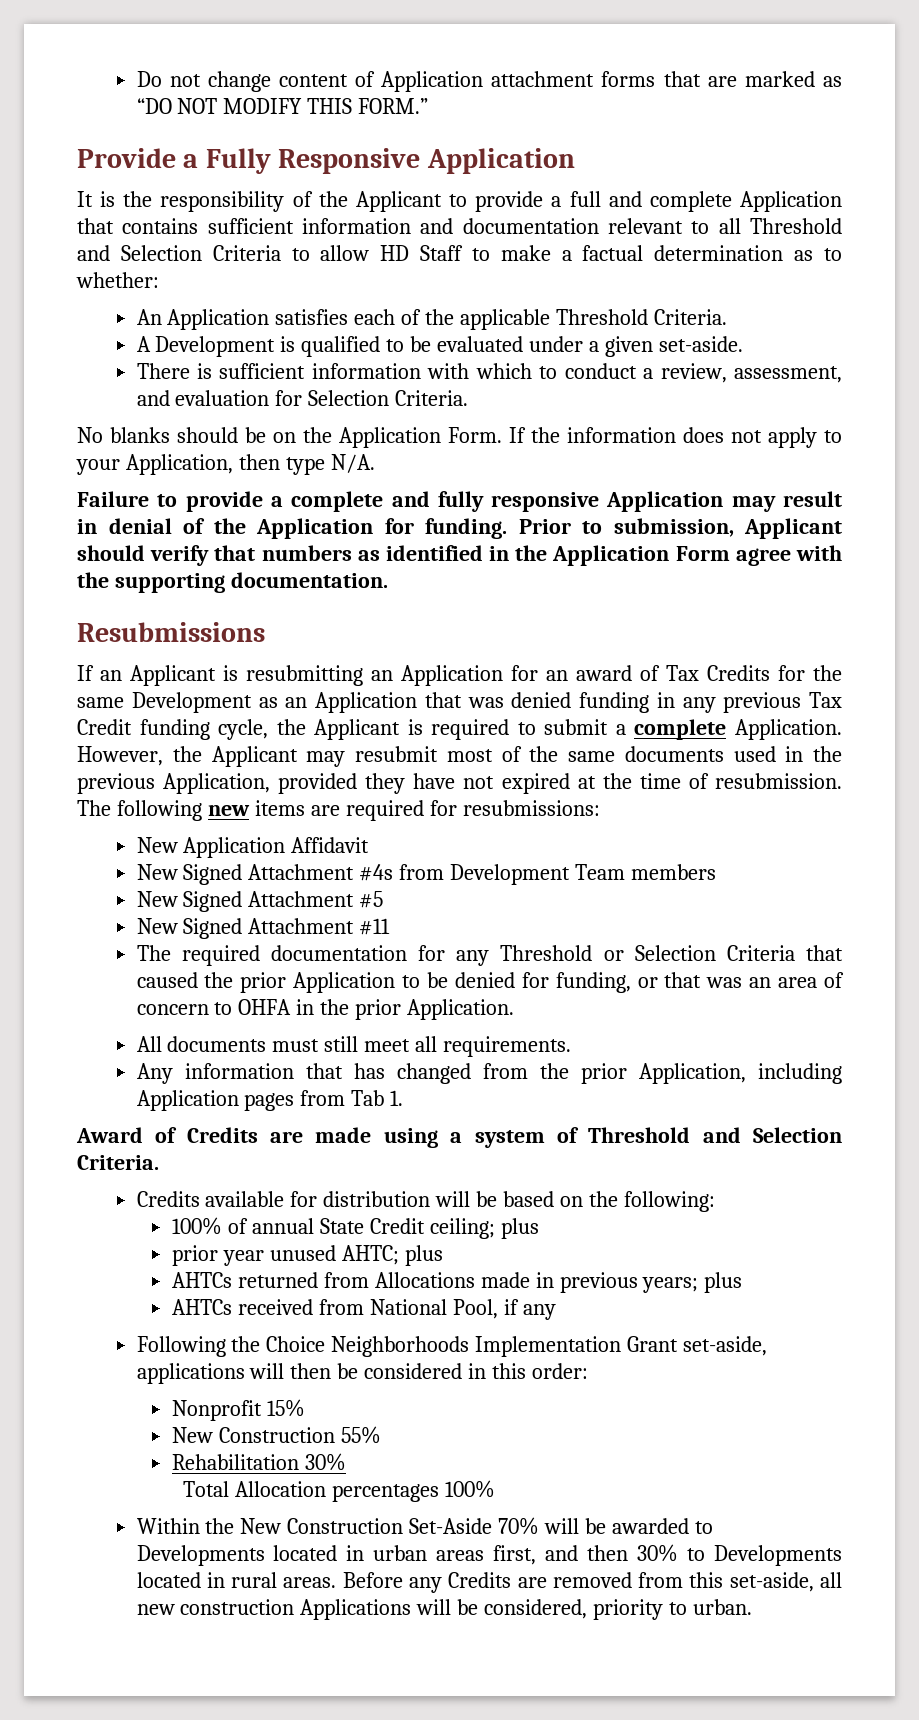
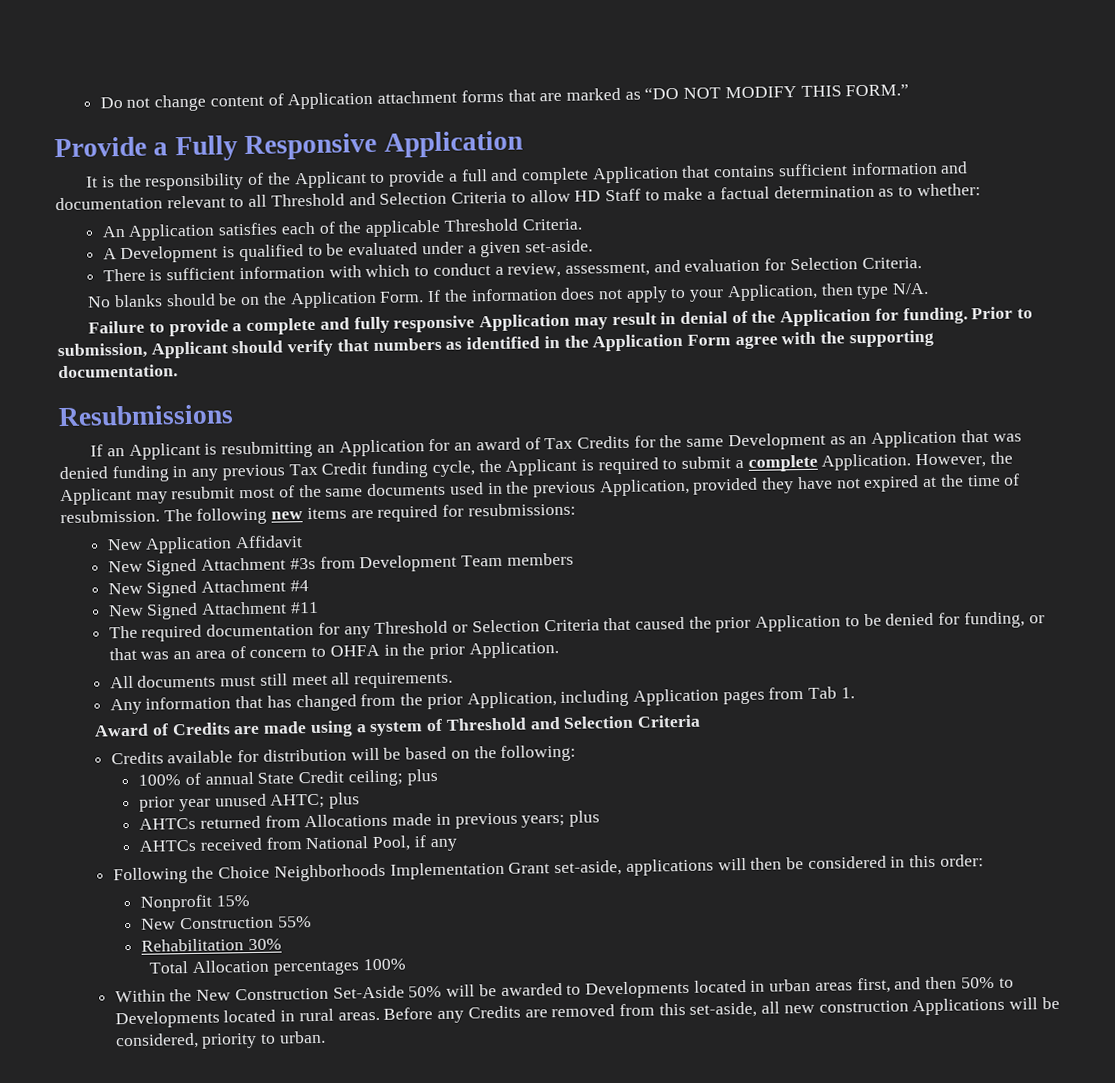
- New Signed Attachment #4s from Development Team members
+ New Signed Attachment #3s from Development Team members
- New Signed Attachment #5
+ New Signed Attachment #4
- Award of Credits are made using a system of Threshold and Selection Criteria.
+ Award of Credits are made using a system of Threshold and Selection Criteria
- Within the New Construction Set-Aside 70% will be awarded to Developments located in urban areas first, and then 30% to Developments located in rural areas.
+ Within the New Construction Set-Aside 50% will be awarded to Developments located in urban areas first, and then 50% to Developments located in rural areas.

